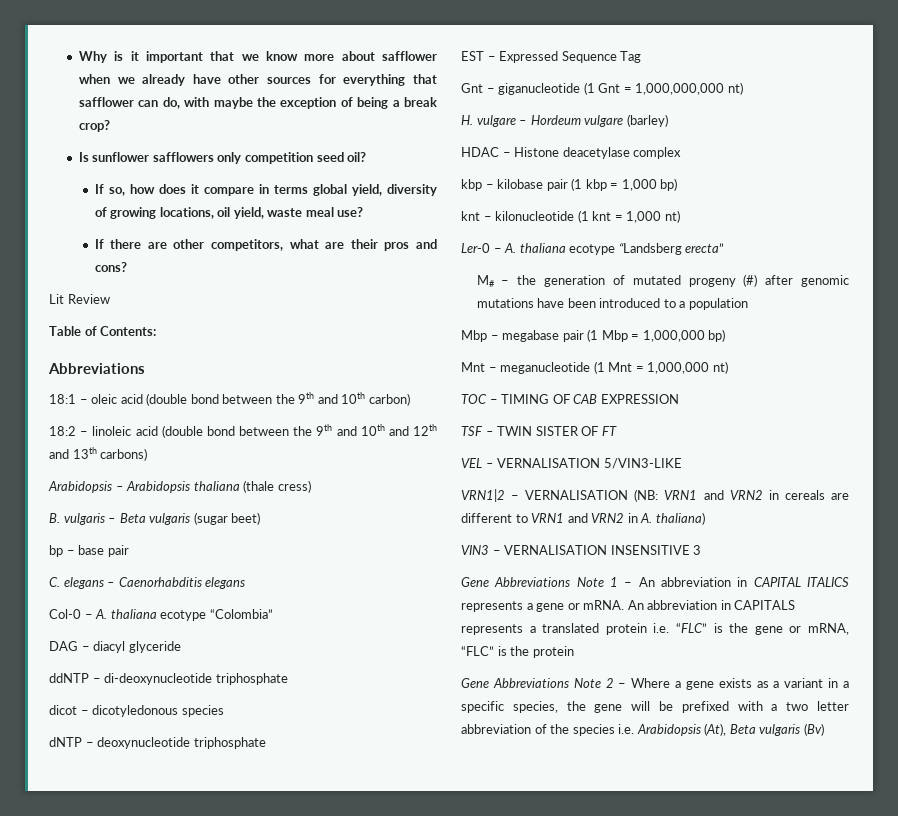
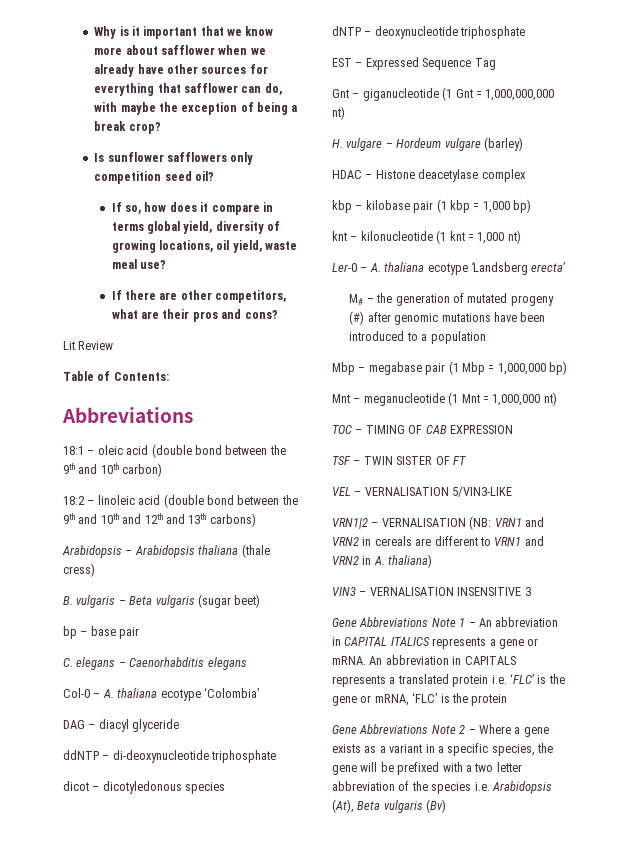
- Col-0 – A. thaliana ecotype “Colombia”
+ Col-0 – A. thaliana ecotype ‘Colombia’
- Ler-0 – A. thaliana ecotype “Landsberg erecta”
+ Ler-0 – A. thaliana ecotype ‘Landsberg erecta’
- An abbreviation in CAPITALS represents a translated protein i.e. “FLC” is the gene or mRNA, “FLC” is the protein
+ An abbreviation in CAPITALS represents a translated protein i.e. ‘FLC’ is the gene or mRNA, ‘FLC’ is the protein

